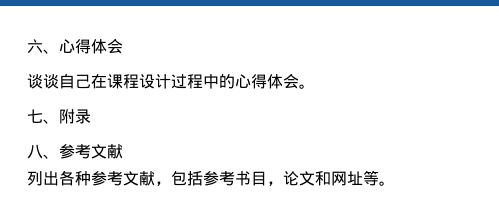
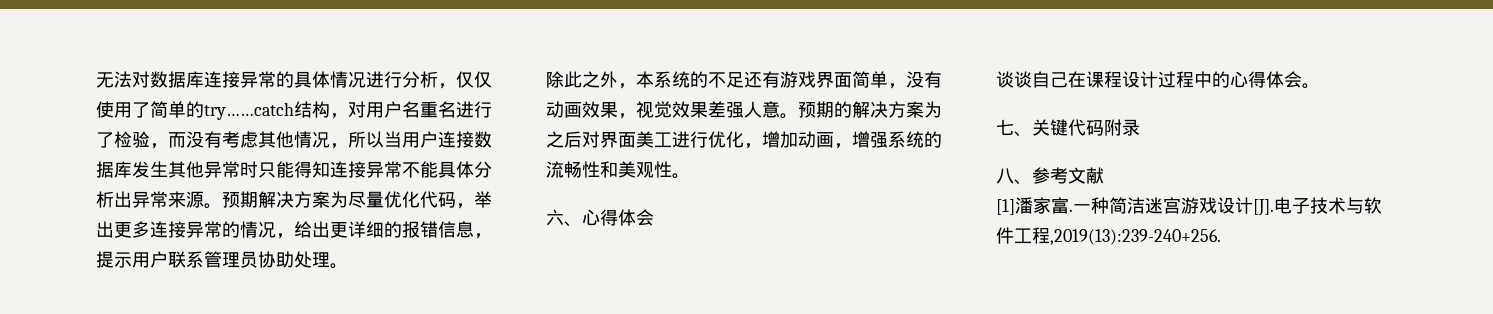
+ 无法对数据库连接异常的具体情况进行分析，仅仅使用了简单的try……catch结构，对用户名重名进行了检验，而没有考虑其他情况，所以当用户连接数据库发生其他异常时只能得知连接异常不能具体分析出异常来源。预期解决方案为尽量优化代码，举出更多连接异常的情况，给出更详细的报错信息，提示用户联系管理员协助处理。
+ 除此之外，本系统的不足还有游戏界面简单，没有动画效果，视觉效果差强人意。预期的解决方案为之后对界面美工进行优化，增加动画，增强系统的流畅性和美观性。
- 七、附录
+ 七、关键代码附录
- 列出各种参考文献，包括参考书目，论文和网址等。
+ [1]潘家富.一种简洁迷宫游戏设计[J].电子技术与软件工程,2019(13):239-240+256.

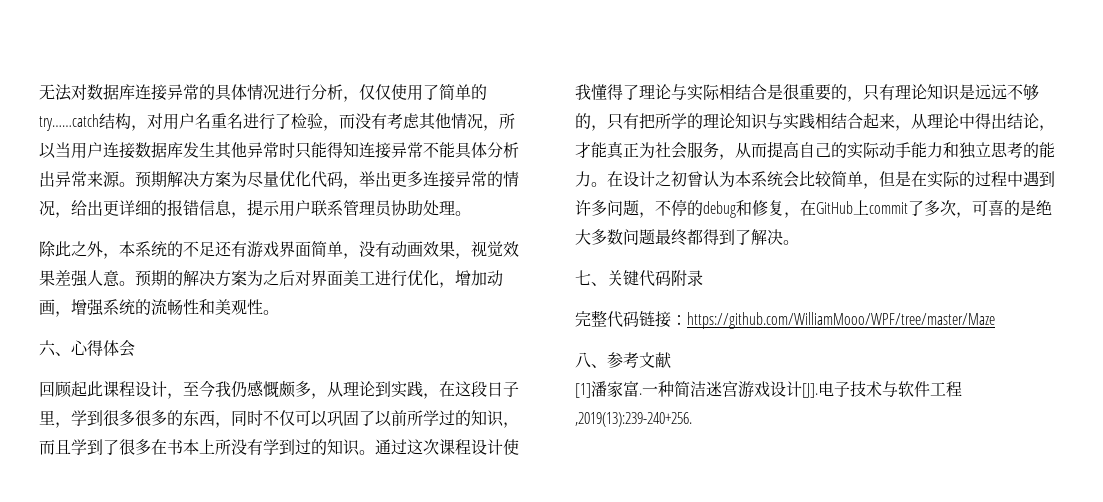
- 谈谈自己在课程设计过程中的心得体会。
+ 回顾起此课程设计，至今我仍感慨颇多，从理论到实践，在这段日子里，学到很多很多的东西，同时不仅可以巩固了以前所学过的知识，而且学到了很多在书本上所没有学到过的知识。通过这次课程设计使我懂得了理论与实际相结合是很重要的，只有理论知识是远远不够的，只有把所学的理论知识与实践相结合起来，从理论中得出结论，才能真正为社会服务，从而提高自己的实际动手能力和独立思考的能力。在设计之初曾认为本系统会比较简单，但是在实际的过程中遇到许多问题，不停的debug和修复，在GitHub上commit了多次，可喜的是绝大多数问题最终都得到了解决。
+ 完整代码链接：https://github.com/WilliamMooo/WPF/tree/master/Maze

